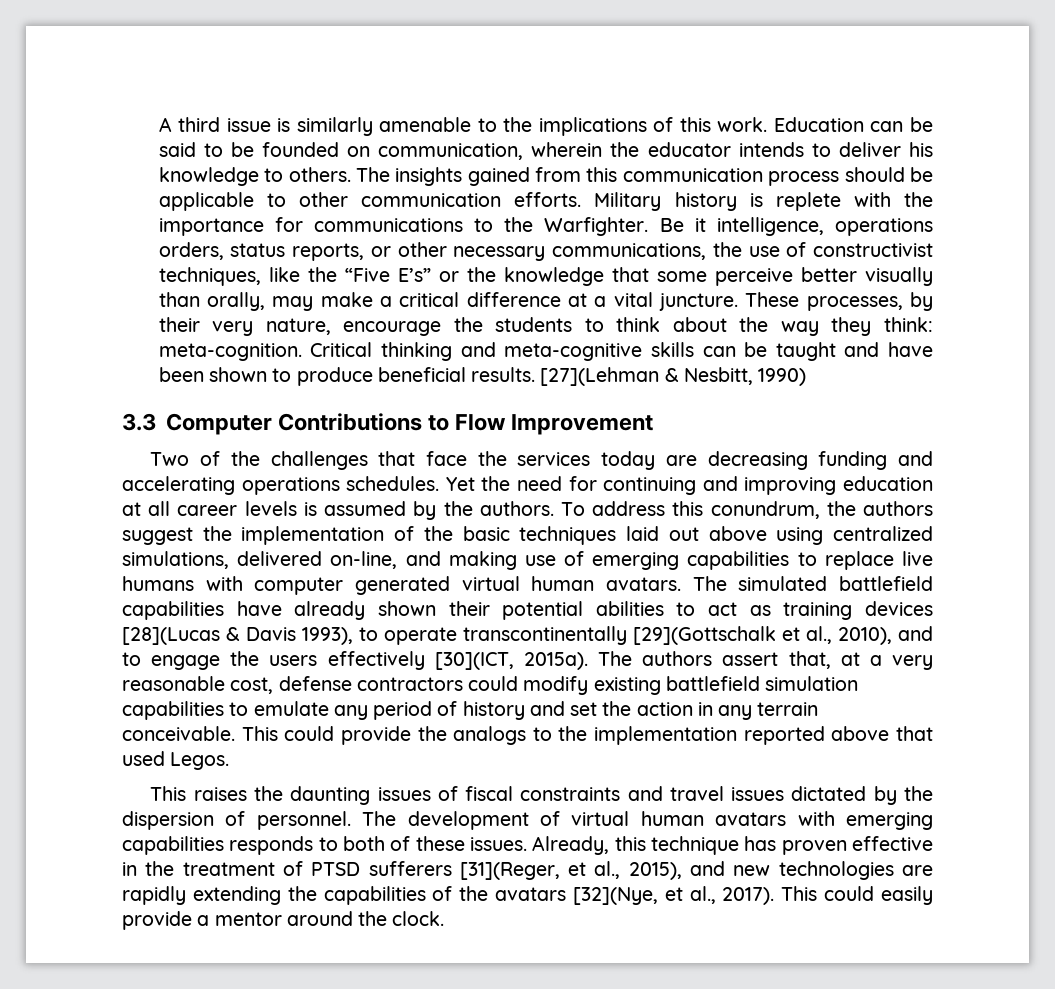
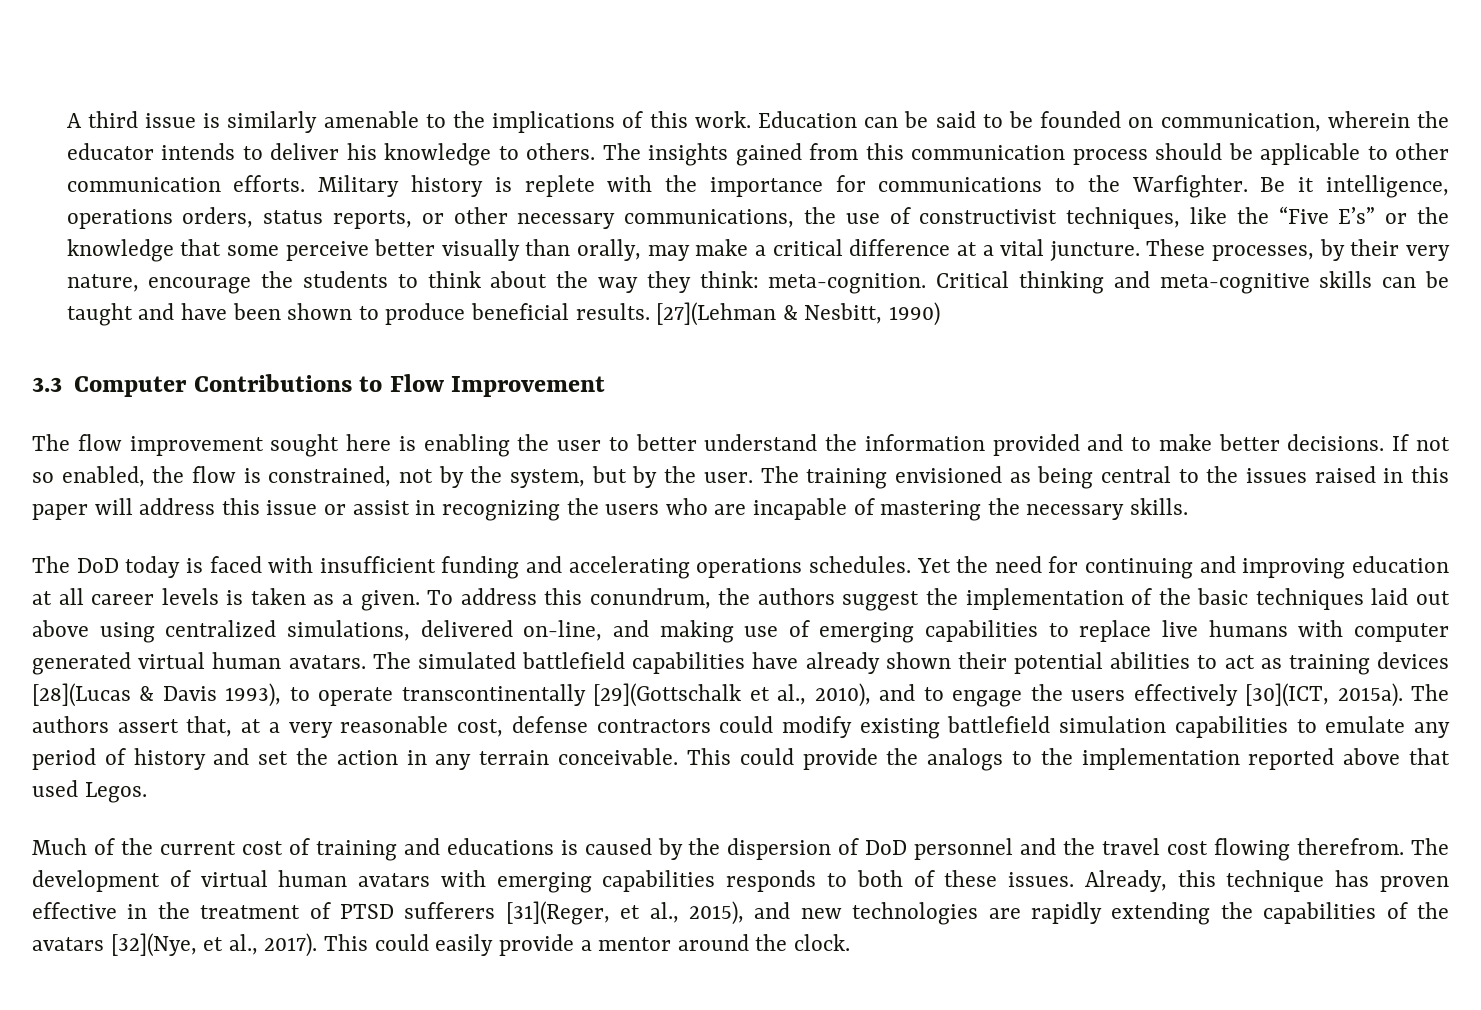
- Two of the challenges that face the services today are decreasing funding and accelerating operations schedules.
+ The flow improvement sought here is enabling the user to better understand the information provided and to make better decisions. If not so enabled, the flow is constrained, not by the system, but by the user. The training envisioned as being central to the issues raised in this paper will address this issue or assist in recognizing the users who are incapable of mastering the necessary skills.
+ The DoD today is faced with insufficient funding and accelerating operations schedules.
- Yet the need for continuing and improving education at all career levels is assumed by the authors.
+ Yet the need for continuing and improving education at all career levels is taken as a given.
- This raises the daunting issues of fiscal constraints and travel issues dictated by the dispersion of personnel.
+ Much of the current cost of training and educations is caused by the dispersion of DoD personnel and the travel cost flowing therefrom.

